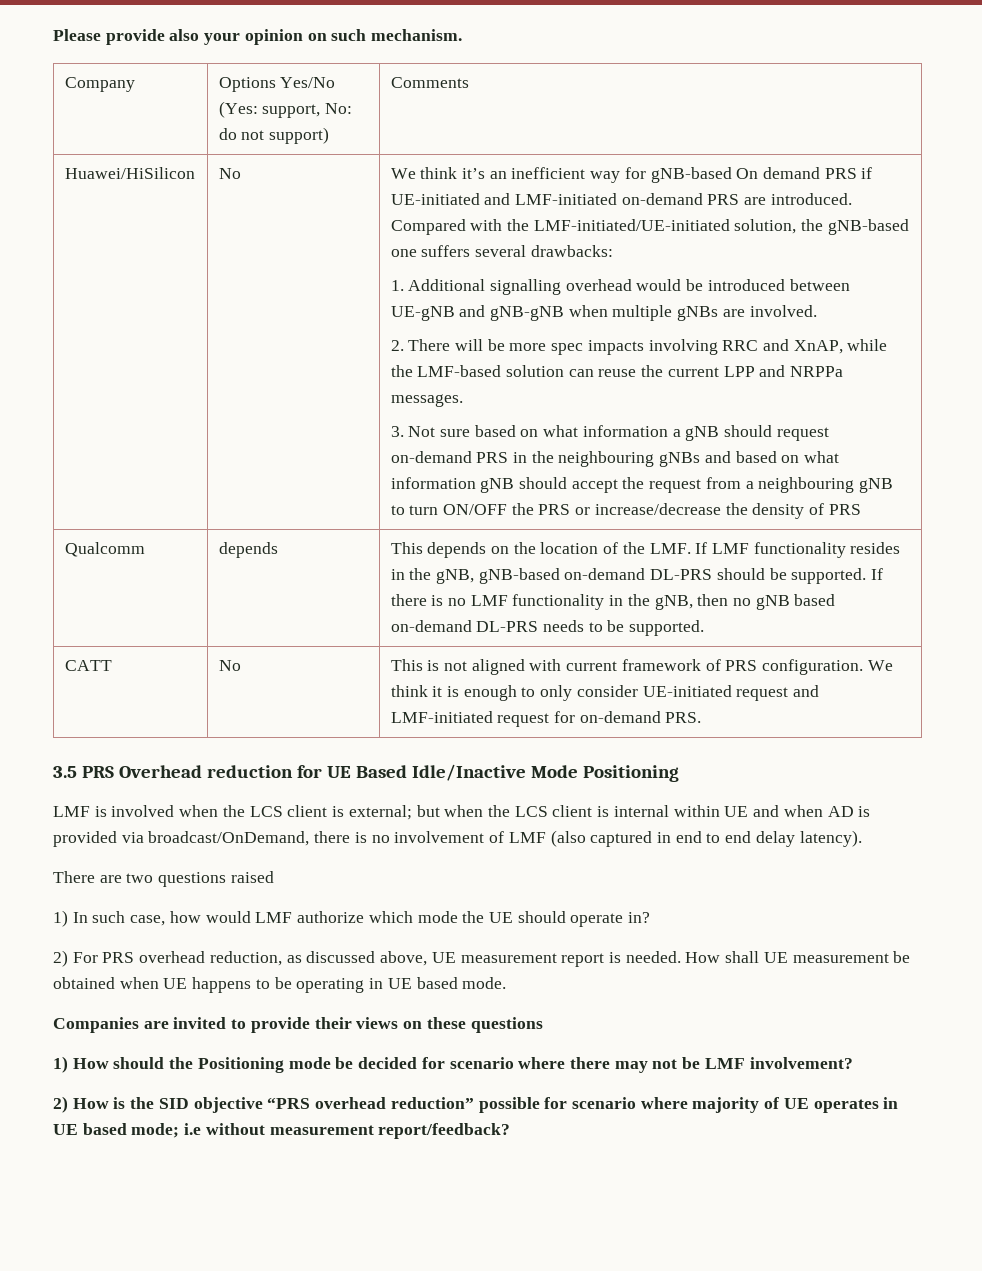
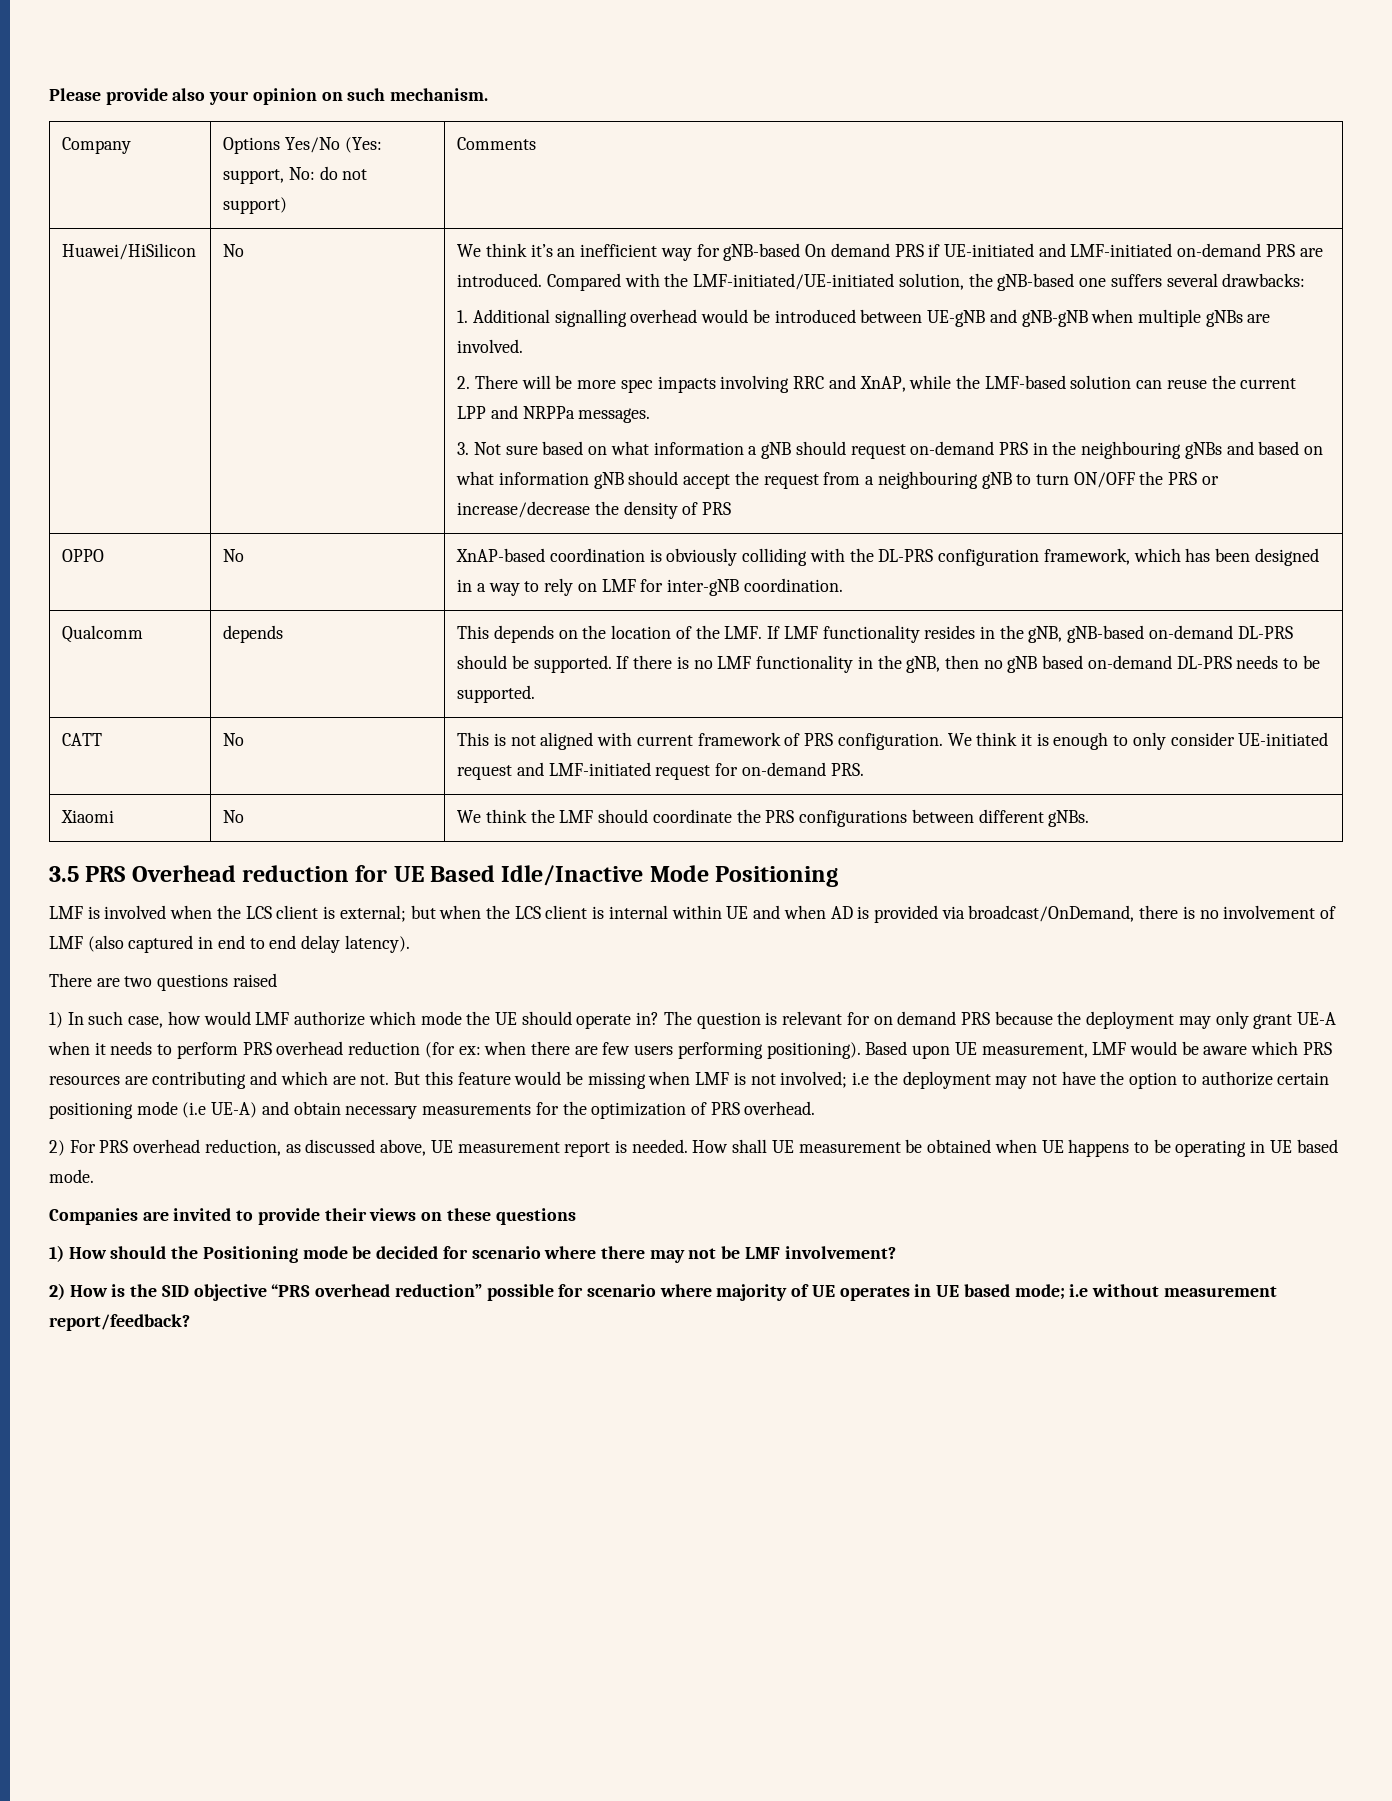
+ OPPO | No | XnAP-based coordination is obviously colliding with the DL-PRS configuration framework, which has been designed in a way to rely on LMF for inter-gNB coordination.
+ Xiaomi | No | We think the LMF should coordinate the PRS configurations between different gNBs.
+ The question is relevant for on demand PRS because the deployment may only grant UE-A when it needs to perform PRS overhead reduction (for ex: when there are few users performing positioning). Based upon UE measurement, LMF would be aware which PRS resources are contributing and which are not. But this feature would be missing when LMF is not involved; i.e the deployment may not have the option to authorize certain positioning mode (i.e UE-A) and obtain necessary measurements for the optimization of PRS overhead.

